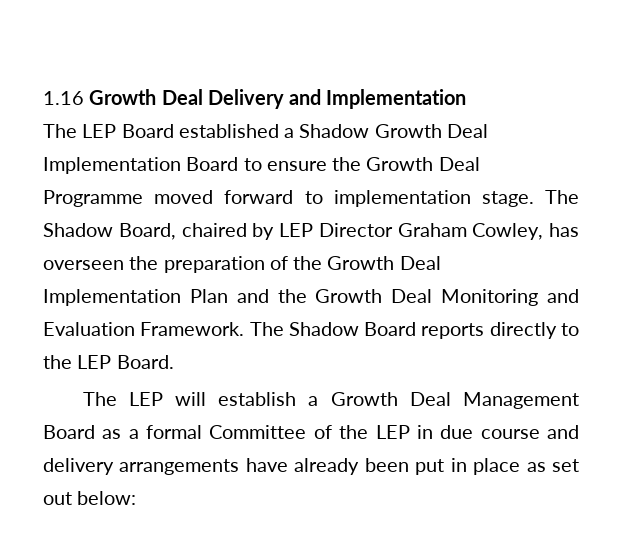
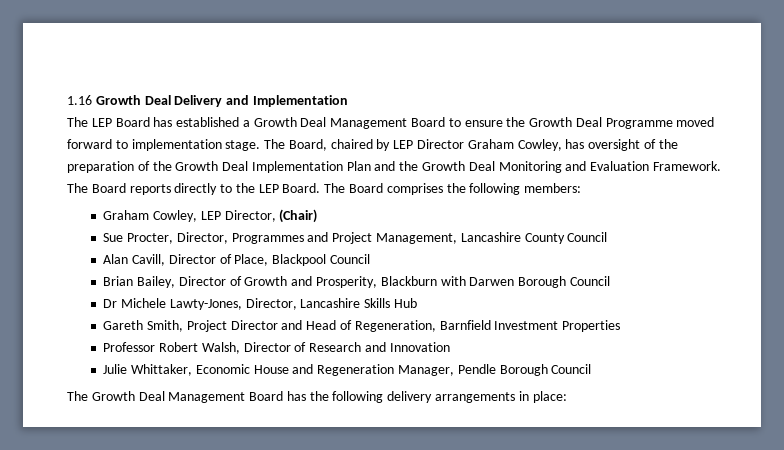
- The LEP Board established a Shadow Growth Deal Implementation Board to ensure the Growth Deal Programme moved forward to implementation stage.
+ The LEP Board has established a Growth Deal Management Board to ensure the Growth Deal Programme moved forward to implementation stage.
- The Shadow Board, chaired by LEP Director Graham Cowley, has overseen the preparation of the Growth Deal Implementation Plan and the Growth Deal Monitoring and Evaluation Framework.
+ The Board, chaired by LEP Director Graham Cowley, has oversight of the preparation of the Growth Deal Implementation Plan and the Growth Deal Monitoring and Evaluation Framework.
- The Shadow Board reports directly to the LEP Board.
- The LEP will establish a Growth Deal Management Board as a formal Committee of the LEP in due course and delivery arrangements have already been put in place as set out below:
+ The Board reports directly to the LEP Board. The Board comprises the following members:
+ Graham Cowley, LEP Director, (Chair)
+ Sue Procter, Director, Programmes and Project Management, Lancashire County Council
+ Alan Cavill, Director of Place, Blackpool Council
+ Brian Bailey, Director of Growth and Prosperity, Blackburn with Darwen Borough Council
+ Dr Michele Lawty-Jones, Director, Lancashire Skills Hub
+ Gareth Smith, Project Director and Head of Regeneration, Barnfield Investment Properties
+ Professor Robert Walsh, Director of Research and Innovation
+ Julie Whittaker, Economic House and Regeneration Manager, Pendle Borough Council
+ The Growth Deal Management Board has the following delivery arrangements in place:

